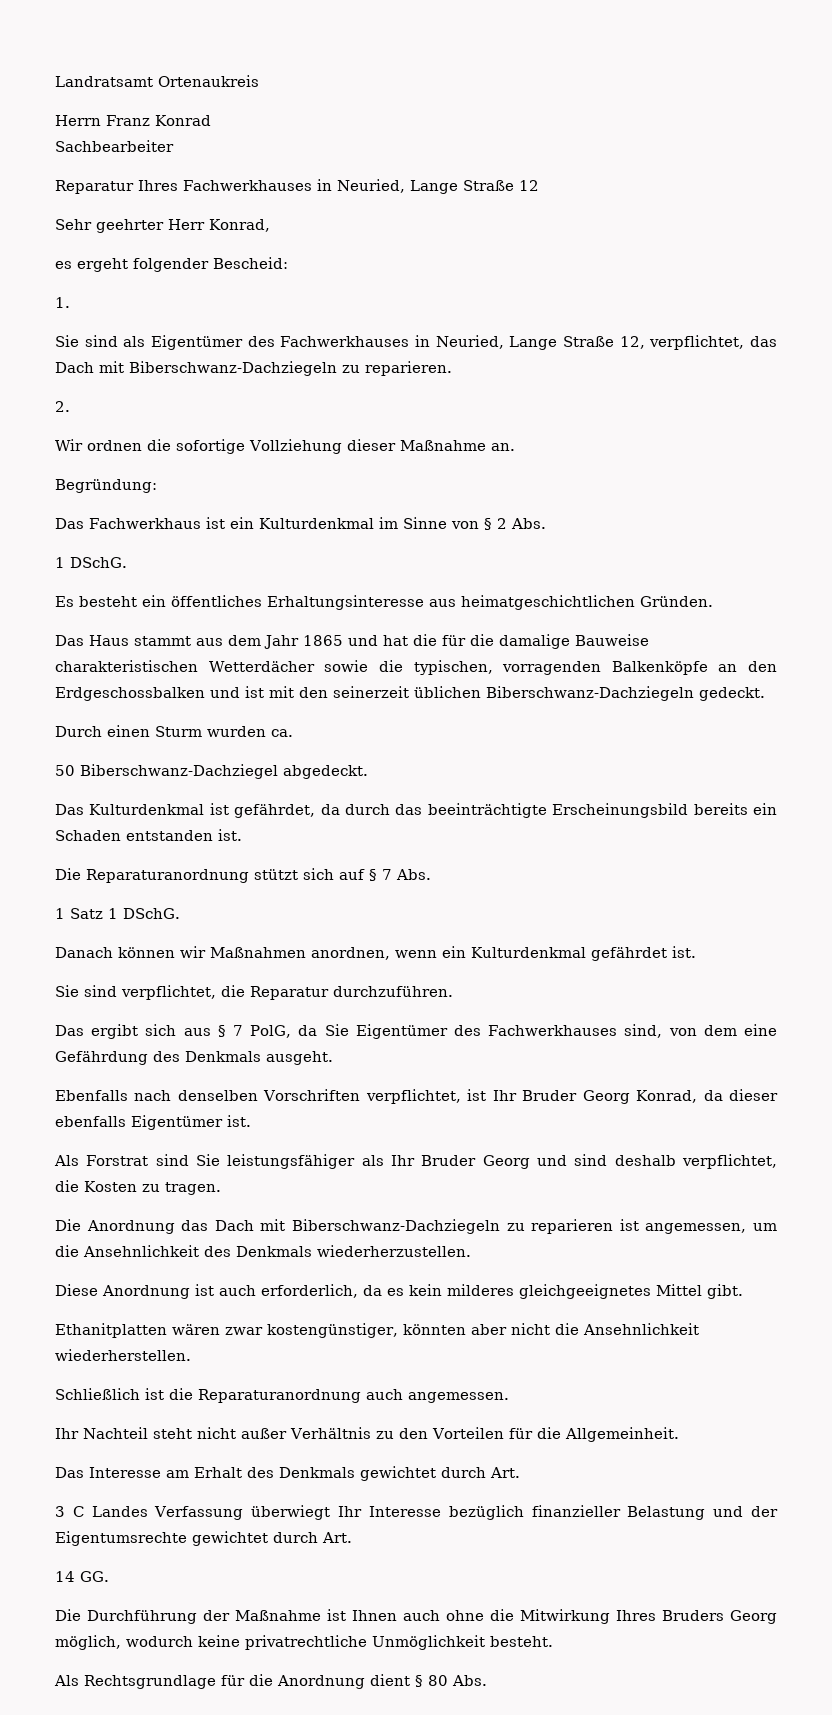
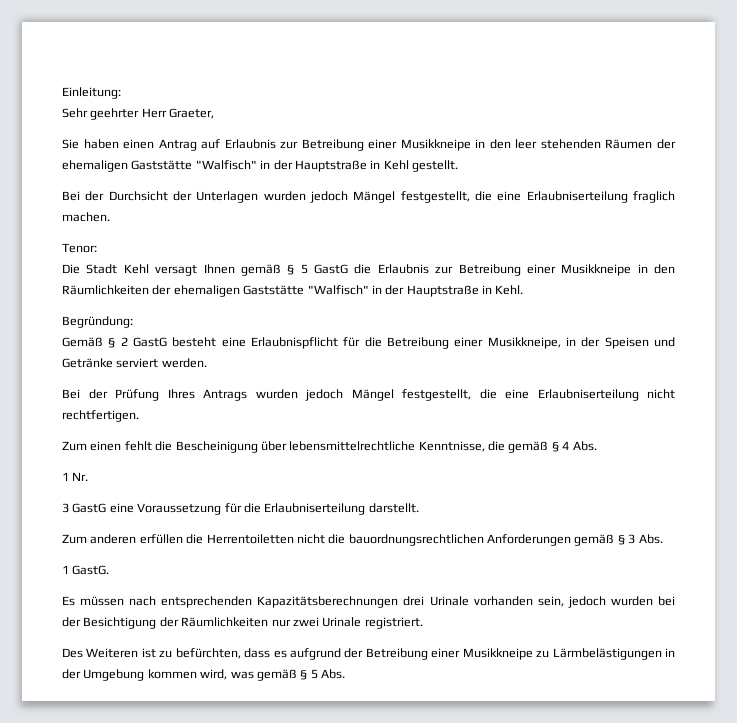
- Landratsamt Ortenaukreis
- Herrn Franz Konrad
- Sachbearbeiter
- Reparatur Ihres Fachwerkhauses in Neuried, Lange Straße 12
- Sehr geehrter Herr Konrad,
- es ergeht folgender Bescheid:
- 1.
- Sie sind als Eigentümer des Fachwerkhauses in Neuried, Lange Straße 12, verpflichtet, das Dach mit Biberschwanz-Dachziegeln zu reparieren.
- 2.
- Wir ordnen die sofortige Vollziehung dieser Maßnahme an.
+ Einleitung:
+ Sehr geehrter Herr Graeter,
+ Sie haben einen Antrag auf Erlaubnis zur Betreibung einer Musikkneipe in den leer stehenden Räumen der ehemaligen Gaststätte "Walfisch" in der Hauptstraße in Kehl gestellt.
+ Bei der Durchsicht der Unterlagen wurden jedoch Mängel festgestellt, die eine Erlaubniserteilung fraglich machen.
+ Tenor:
+ Die Stadt Kehl versagt Ihnen gemäß § 5 GastG die Erlaubnis zur Betreibung einer Musikkneipe in den Räumlichkeiten der ehemaligen Gaststätte "Walfisch" in der Hauptstraße in Kehl.
  Begründung:
- Das Fachwerkhaus ist ein Kulturdenkmal im Sinne von § 2 Abs.
- 1 DSchG.
- Es besteht ein öffentliches Erhaltungsinteresse aus heimatgeschichtlichen Gründen.
- Das Haus stammt aus dem Jahr 1865 und hat die für die damalige Bauweise charakteristischen Wetterdächer sowie die typischen, vorragenden Balkenköpfe an den Erdgeschossbalken und ist mit den seinerzeit üblichen Biberschwanz-Dachziegeln gedeckt.
- Durch einen Sturm wurden ca.
- 50 Biberschwanz-Dachziegel abgedeckt.
- Das Kulturdenkmal ist gefährdet, da durch das beeinträchtigte Erscheinungsbild bereits ein Schaden entstanden ist.
- Die Reparaturanordnung stützt sich auf § 7 Abs.
- 1 Satz 1 DSchG.
- Danach können wir Maßnahmen anordnen, wenn ein Kulturdenkmal gefährdet ist.
- Sie sind verpflichtet, die Reparatur durchzuführen.
- Das ergibt sich aus § 7 PolG, da Sie Eigentümer des Fachwerkhauses sind, von dem eine Gefährdung des Denkmals ausgeht.
- Ebenfalls nach denselben Vorschriften verpflichtet, ist Ihr Bruder Georg Konrad, da dieser ebenfalls Eigentümer ist.
- Als Forstrat sind Sie leistungsfähiger als Ihr Bruder Georg und sind deshalb verpflichtet, die Kosten zu tragen.
- Die Anordnung das Dach mit Biberschwanz-Dachziegeln zu reparieren ist angemessen, um die Ansehnlichkeit des Denkmals wiederherzustellen.
- Diese Anordnung ist auch erforderlich, da es kein milderes gleichgeeignetes Mittel gibt.
- Ethanitplatten wären zwar kostengünstiger, könnten aber nicht die Ansehnlichkeit wiederherstellen.
- Schließlich ist die Reparaturanordnung auch angemessen.
- Ihr Nachteil steht nicht außer Verhältnis zu den Vorteilen für die Allgemeinheit.
- Das Interesse am Erhalt des Denkmals gewichtet durch Art.
- 3 C Landes Verfassung überwiegt Ihr Interesse bezüglich finanzieller Belastung und der Eigentumsrechte gewichtet durch Art.
- 14 GG.
- Die Durchführung der Maßnahme ist Ihnen auch ohne die Mitwirkung Ihres Bruders Georg möglich, wodurch keine privatrechtliche Unmöglichkeit besteht.
- Als Rechtsgrundlage für die Anordnung dient § 80 Abs.
+ Gemäß § 2 GastG besteht eine Erlaubnispflicht für die Betreibung einer Musikkneipe, in der Speisen und Getränke serviert werden.
+ Bei der Prüfung Ihres Antrags wurden jedoch Mängel festgestellt, die eine Erlaubniserteilung nicht rechtfertigen.
+ Zum einen fehlt die Bescheinigung über lebensmittelrechtliche Kenntnisse, die gemäß § 4 Abs.
+ 1 Nr.
+ 3 GastG eine Voraussetzung für die Erlaubniserteilung darstellt.
+ Zum anderen erfüllen die Herrentoiletten nicht die bauordnungsrechtlichen Anforderungen gemäß § 3 Abs.
+ 1 GastG.
+ Es müssen nach entsprechenden Kapazitätsberechnungen drei Urinale vorhanden sein, jedoch wurden bei der Besichtigung der Räumlichkeiten nur zwei Urinale registriert.
+ Des Weiteren ist zu befürchten, dass es aufgrund der Betreibung einer Musikkneipe zu Lärmbelästigungen in der Umgebung kommen wird, was gemäß § 5 Abs.

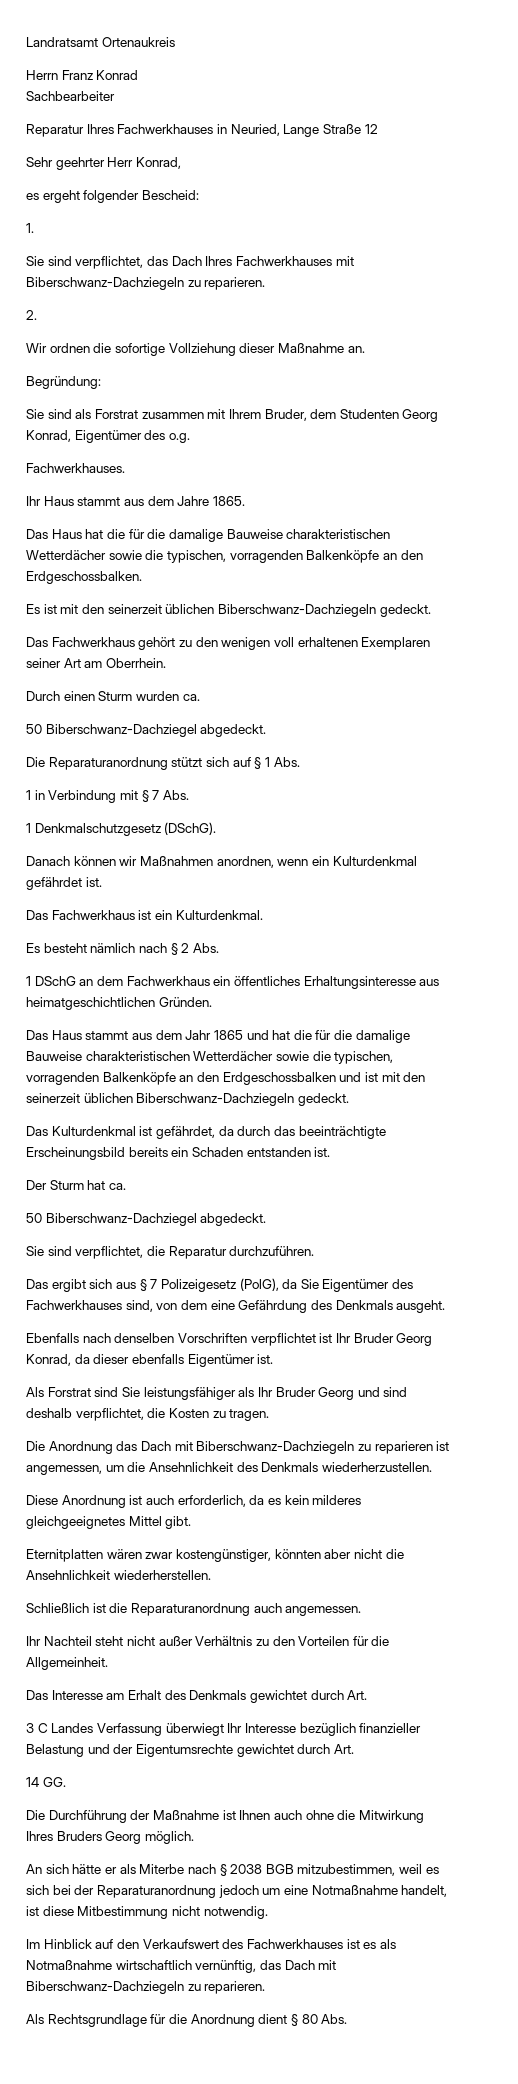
- Einleitung:
- Sehr geehrter Herr Graeter,
- Sie haben einen Antrag auf Erlaubnis zur Betreibung einer Musikkneipe in den leer stehenden Räumen der ehemaligen Gaststätte "Walfisch" in der Hauptstraße in Kehl gestellt.
- Bei der Durchsicht der Unterlagen wurden jedoch Mängel festgestellt, die eine Erlaubniserteilung fraglich machen.
- Tenor:
- Die Stadt Kehl versagt Ihnen gemäß § 5 GastG die Erlaubnis zur Betreibung einer Musikkneipe in den Räumlichkeiten der ehemaligen Gaststätte "Walfisch" in der Hauptstraße in Kehl.
+ Landratsamt Ortenaukreis
+ Herrn Franz Konrad
+ Sachbearbeiter
+ Reparatur Ihres Fachwerkhauses in Neuried, Lange Straße 12
+ Sehr geehrter Herr Konrad,
+ es ergeht folgender Bescheid:
+ 1.
+ Sie sind verpflichtet, das Dach Ihres Fachwerkhauses mit Biberschwanz-Dachziegeln zu reparieren.
+ 2.
+ Wir ordnen die sofortige Vollziehung dieser Maßnahme an.
  Begründung:
- Gemäß § 2 GastG besteht eine Erlaubnispflicht für die Betreibung einer Musikkneipe, in der Speisen und Getränke serviert werden.
- Bei der Prüfung Ihres Antrags wurden jedoch Mängel festgestellt, die eine Erlaubniserteilung nicht rechtfertigen.
- Zum einen fehlt die Bescheinigung über lebensmittelrechtliche Kenntnisse, die gemäß § 4 Abs.
- 1 Nr.
- 3 GastG eine Voraussetzung für die Erlaubniserteilung darstellt.
- Zum anderen erfüllen die Herrentoiletten nicht die bauordnungsrechtlichen Anforderungen gemäß § 3 Abs.
- 1 GastG.
- Es müssen nach entsprechenden Kapazitätsberechnungen drei Urinale vorhanden sein, jedoch wurden bei der Besichtigung der Räumlichkeiten nur zwei Urinale registriert.
- Des Weiteren ist zu befürchten, dass es aufgrund der Betreibung einer Musikkneipe zu Lärmbelästigungen in der Umgebung kommen wird, was gemäß § 5 Abs.
+ Sie sind als Forstrat zusammen mit Ihrem Bruder, dem Studenten Georg Konrad, Eigentümer des o.g.
+ Fachwerkhauses.
+ Ihr Haus stammt aus dem Jahre 1865.
+ Das Haus hat die für die damalige Bauweise charakteristischen Wetterdächer sowie die typischen, vorragenden Balkenköpfe an den Erdgeschossbalken.
+ Es ist mit den seinerzeit üblichen Biberschwanz-Dachziegeln gedeckt.
+ Das Fachwerkhaus gehört zu den wenigen voll erhaltenen Exemplaren seiner Art am Oberrhein.
+ Durch einen Sturm wurden ca.
+ 50 Biberschwanz-Dachziegel abgedeckt.
+ Die Reparaturanordnung stützt sich auf § 1 Abs.
+ 1 in Verbindung mit § 7 Abs.
+ 1 Denkmalschutzgesetz (DSchG).
+ Danach können wir Maßnahmen anordnen, wenn ein Kulturdenkmal gefährdet ist.
+ Das Fachwerkhaus ist ein Kulturdenkmal.
+ Es besteht nämlich nach § 2 Abs.
+ 1 DSchG an dem Fachwerkhaus ein öffentliches Erhaltungsinteresse aus heimatgeschichtlichen Gründen.
+ Das Haus stammt aus dem Jahr 1865 und hat die für die damalige Bauweise charakteristischen Wetterdächer sowie die typischen, vorragenden Balkenköpfe an den Erdgeschossbalken und ist mit den seinerzeit üblichen Biberschwanz-Dachziegeln gedeckt.
+ Das Kulturdenkmal ist gefährdet, da durch das beeinträchtigte Erscheinungsbild bereits ein Schaden entstanden ist.
+ Der Sturm hat ca.
+ 50 Biberschwanz-Dachziegel abgedeckt.
+ Sie sind verpflichtet, die Reparatur durchzuführen.
+ Das ergibt sich aus § 7 Polizeigesetz (PolG), da Sie Eigentümer des Fachwerkhauses sind, von dem eine Gefährdung des Denkmals ausgeht.
+ Ebenfalls nach denselben Vorschriften verpflichtet ist Ihr Bruder Georg Konrad, da dieser ebenfalls Eigentümer ist.
+ Als Forstrat sind Sie leistungsfähiger als Ihr Bruder Georg und sind deshalb verpflichtet, die Kosten zu tragen.
+ Die Anordnung das Dach mit Biberschwanz-Dachziegeln zu reparieren ist angemessen, um die Ansehnlichkeit des Denkmals wiederherzustellen.
+ Diese Anordnung ist auch erforderlich, da es kein milderes gleichgeeignetes Mittel gibt.
+ Eternitplatten wären zwar kostengünstiger, könnten aber nicht die Ansehnlichkeit wiederherstellen.
+ Schließlich ist die Reparaturanordnung auch angemessen.
+ Ihr Nachteil steht nicht außer Verhältnis zu den Vorteilen für die Allgemeinheit.
+ Das Interesse am Erhalt des Denkmals gewichtet durch Art.
+ 3 C Landes Verfassung überwiegt Ihr Interesse bezüglich finanzieller Belastung und der Eigentumsrechte gewichtet durch Art.
+ 14 GG.
+ Die Durchführung der Maßnahme ist Ihnen auch ohne die Mitwirkung Ihres Bruders Georg möglich.
+ An sich hätte er als Miterbe nach § 2038 BGB mitzubestimmen, weil es sich bei der Reparaturanordnung jedoch um eine Notmaßnahme handelt, ist diese Mitbestimmung nicht notwendig.
+ Im Hinblick auf den Verkaufswert des Fachwerkhauses ist es als Notmaßnahme wirtschaftlich vernünftig, das Dach mit Biberschwanz-Dachziegeln zu reparieren.
+ Als Rechtsgrundlage für die Anordnung dient § 80 Abs.

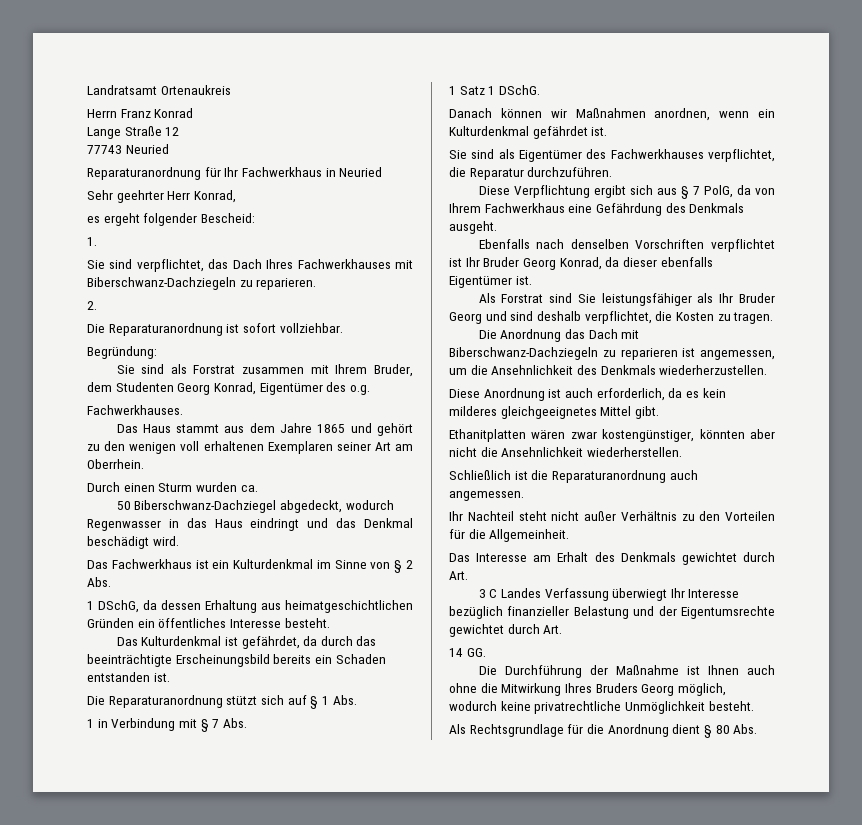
- Sachbearbeiter
- Reparatur Ihres Fachwerkhauses in Neuried, Lange Straße 12
+ Lange Straße 12
+ 77743 Neuried
+ Reparaturanordnung für Ihr Fachwerkhaus in Neuried
- Wir ordnen die sofortige Vollziehung dieser Maßnahme an.
+ Die Reparaturanordnung ist sofort vollziehbar.
- Ihr Haus stammt aus dem Jahre 1865.
- Das Haus hat die für die damalige Bauweise charakteristischen Wetterdächer sowie die typischen, vorragenden Balkenköpfe an den Erdgeschossbalken.
- Es ist mit den seinerzeit üblichen Biberschwanz-Dachziegeln gedeckt.
- Das Fachwerkhaus gehört zu den wenigen voll erhaltenen Exemplaren seiner Art am Oberrhein.
+ Das Haus stammt aus dem Jahre 1865 und gehört zu den wenigen voll erhaltenen Exemplaren seiner Art am Oberrhein.
  Durch einen Sturm wurden ca.
- 50 Biberschwanz-Dachziegel abgedeckt.
+ 50 Biberschwanz-Dachziegel abgedeckt, wodurch Regenwasser in das Haus eindringt und das Denkmal beschädigt wird.
+ Das Fachwerkhaus ist ein Kulturdenkmal im Sinne von § 2 Abs.
+ 1 DSchG, da dessen Erhaltung aus heimatgeschichtlichen Gründen ein öffentliches Interesse besteht.
+ Das Kulturdenkmal ist gefährdet, da durch das beeinträchtigte Erscheinungsbild bereits ein Schaden entstanden ist.
- 1 Denkmalschutzgesetz (DSchG).
+ 1 Satz 1 DSchG.
- Das Fachwerkhaus ist ein Kulturdenkmal.
- Es besteht nämlich nach § 2 Abs.
- 1 DSchG an dem Fachwerkhaus ein öffentliches Erhaltungsinteresse aus heimatgeschichtlichen Gründen.
- Das Haus stammt aus dem Jahr 1865 und hat die für die damalige Bauweise charakteristischen Wetterdächer sowie die typischen, vorragenden Balkenköpfe an den Erdgeschossbalken und ist mit den seinerzeit üblichen Biberschwanz-Dachziegeln gedeckt.
- Das Kulturdenkmal ist gefährdet, da durch das beeinträchtigte Erscheinungsbild bereits ein Schaden entstanden ist.
- Der Sturm hat ca.
- 50 Biberschwanz-Dachziegel abgedeckt.
- Sie sind verpflichtet, die Reparatur durchzuführen.
+ Sie sind als Eigentümer des Fachwerkhauses verpflichtet, die Reparatur durchzuführen.
- Das ergibt sich aus § 7 Polizeigesetz (PolG), da Sie Eigentümer des Fachwerkhauses sind, von dem eine Gefährdung des Denkmals ausgeht.
+ Diese Verpflichtung ergibt sich aus § 7 PolG, da von Ihrem Fachwerkhaus eine Gefährdung des Denkmals ausgeht.
- Eternitplatten wären zwar kostengünstiger, könnten aber nicht die Ansehnlichkeit wiederherstellen.
+ Ethanitplatten wären zwar kostengünstiger, könnten aber nicht die Ansehnlichkeit wiederherstellen.
- Die Durchführung der Maßnahme ist Ihnen auch ohne die Mitwirkung Ihres Bruders Georg möglich.
- An sich hätte er als Miterbe nach § 2038 BGB mitzubestimmen, weil es sich bei der Reparaturanordnung jedoch um eine Notmaßnahme handelt, ist diese Mitbestimmung nicht notwendig.
- Im Hinblick auf den Verkaufswert des Fachwerkhauses ist es als Notmaßnahme wirtschaftlich vernünftig, das Dach mit Biberschwanz-Dachziegeln zu reparieren.
+ Die Durchführung der Maßnahme ist Ihnen auch ohne die Mitwirkung Ihres Bruders Georg möglich, wodurch keine privatrechtliche Unmöglichkeit besteht.

